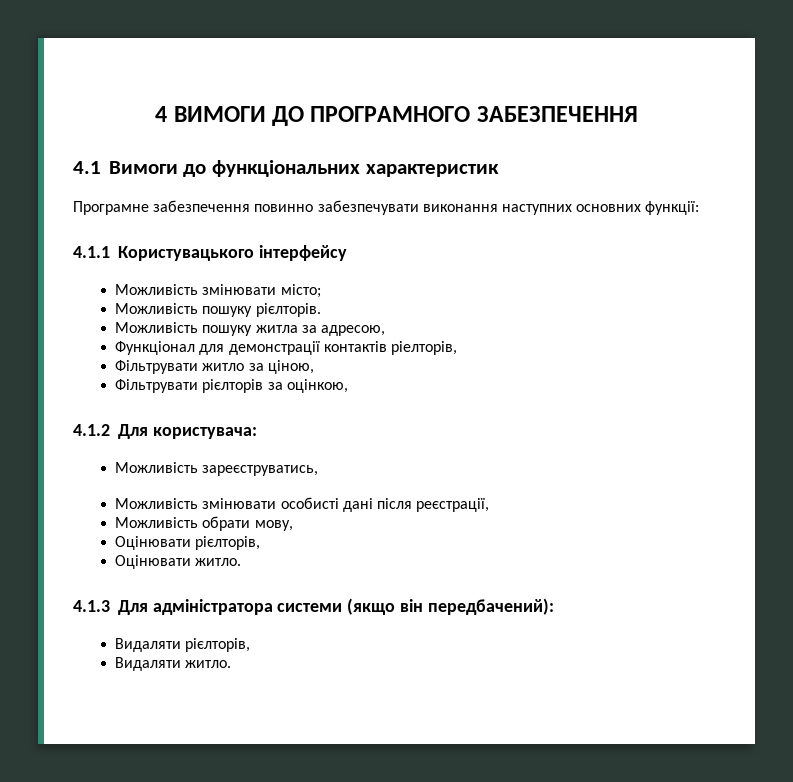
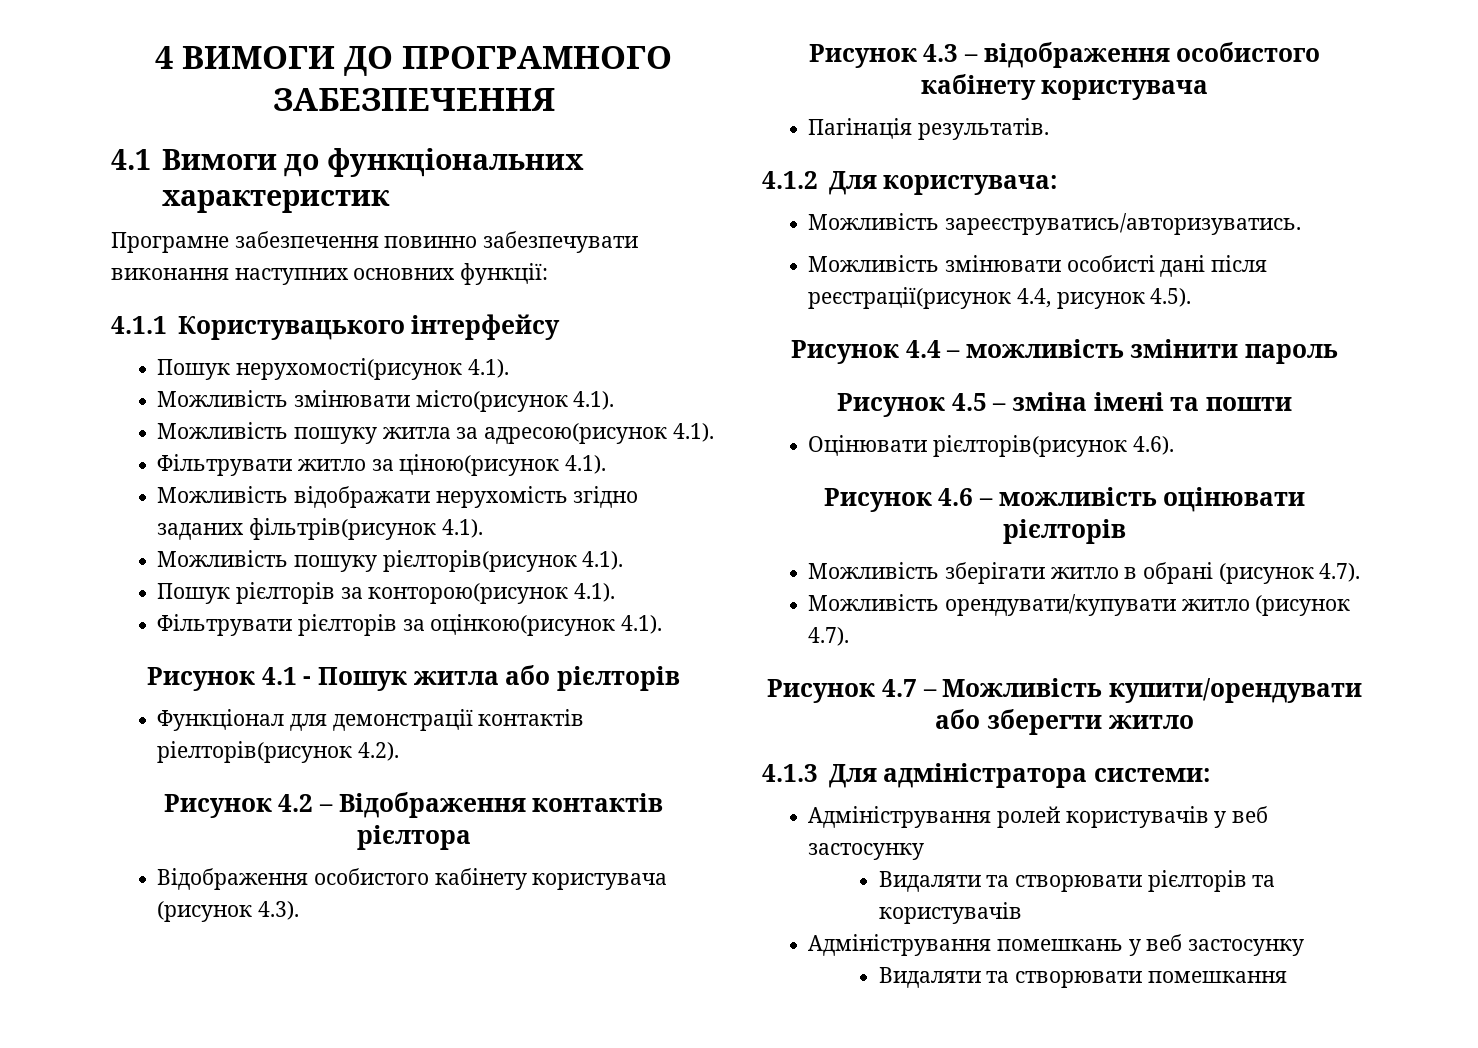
- Можливість змінювати місто;
- Можливість пошуку рієлторів.
+ Пошук нерухомості(рисунок 4.1).
+ Можливість змінювати місто(рисунок 4.1).
- Можливість пошуку житла за адресою,
- Функціонал для демонстрації контактів ріелторів,
- Фільтрувати житло за ціною,
- Фільтрувати рієлторів за оцінкою,
+ Можливість пошуку житла за адресою(рисунок 4.1).
+ Фільтрувати житло за ціною(рисунок 4.1).
+ Можливість відображати нерухомість згідно заданих фільтрів(рисунок 4.1).
+ Можливість пошуку рієлторів(рисунок 4.1).
+ Пошук рієлторів за конторою(рисунок 4.1).
+ Фільтрувати рієлторів за оцінкою(рисунок 4.1).
+ Рисунок 4.1 - Пошук житла або рієлторів
+ Функціонал для демонстрації контактів ріелторів(рисунок 4.2).
+ Рисунок 4.2 – Відображення контактів рієлтора
+ Відображення особистого кабінету користувача (рисунок 4.3).
+ Рисунок 4.3 – відображення особистого кабінету користувача
+ Пагінація результатів.
- Можливість зареєструватись,
+ Можливість зареєструватись/авторизуватись.
- Можливість змінювати особисті дані після реєстрації,
- Можливість обрати мову,
- Оцінювати рієлторів,
- Оцінювати житло.
- 4.1.3 Для адміністратора системи (якщо він передбачений):
- Видаляти рієлторів,
- Видаляти житло.
+ Можливість змінювати особисті дані після реєстрації(рисунок 4.4, рисунок 4.5).
+ Рисунок 4.4 – можливість змінити пароль
+ Рисунок 4.5 – зміна імені та пошти
+ Оцінювати рієлторів(рисунок 4.6).
+ Рисунок 4.6 – можливість оцінювати рієлторів
+ Можливість зберігати житло в обрані (рисунок 4.7).
+ Можливість орендувати/купувати житло (рисунок 4.7).
+ Рисунок 4.7 – Можливість купити/орендувати або зберегти житло
+ 4.1.3 Для адміністратора системи:
+ Адміністрування ролей користувачів у веб застосунку
+ Видаляти та створювати рієлторів та користувачів
+ Адміністрування помешкань у веб застосунку
+ Видаляти та створювати помешкання

